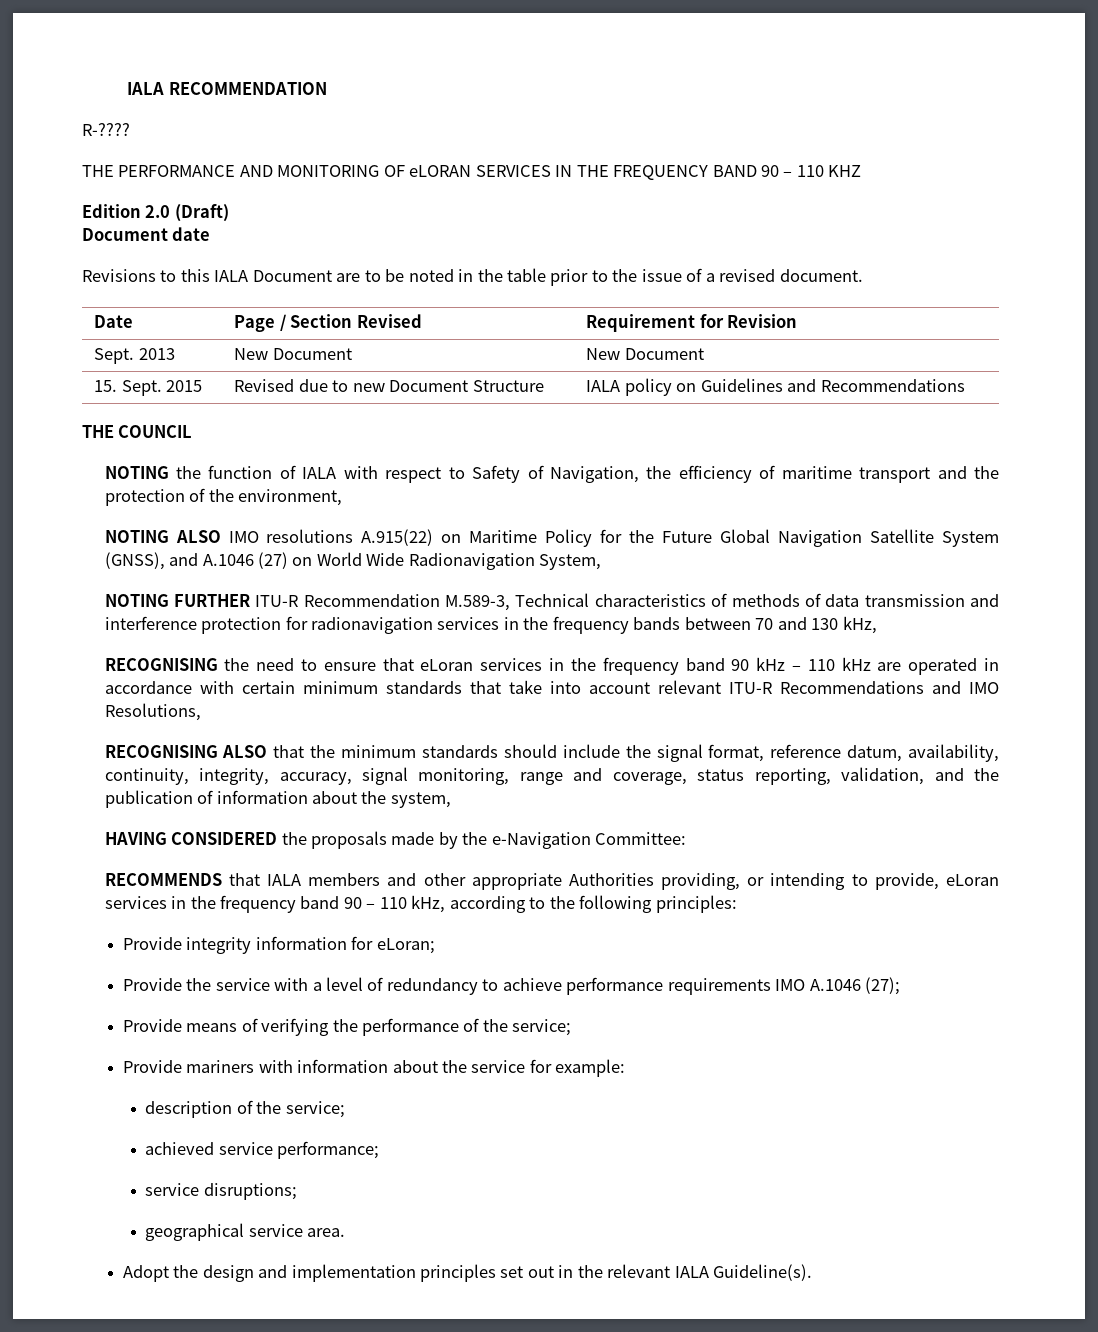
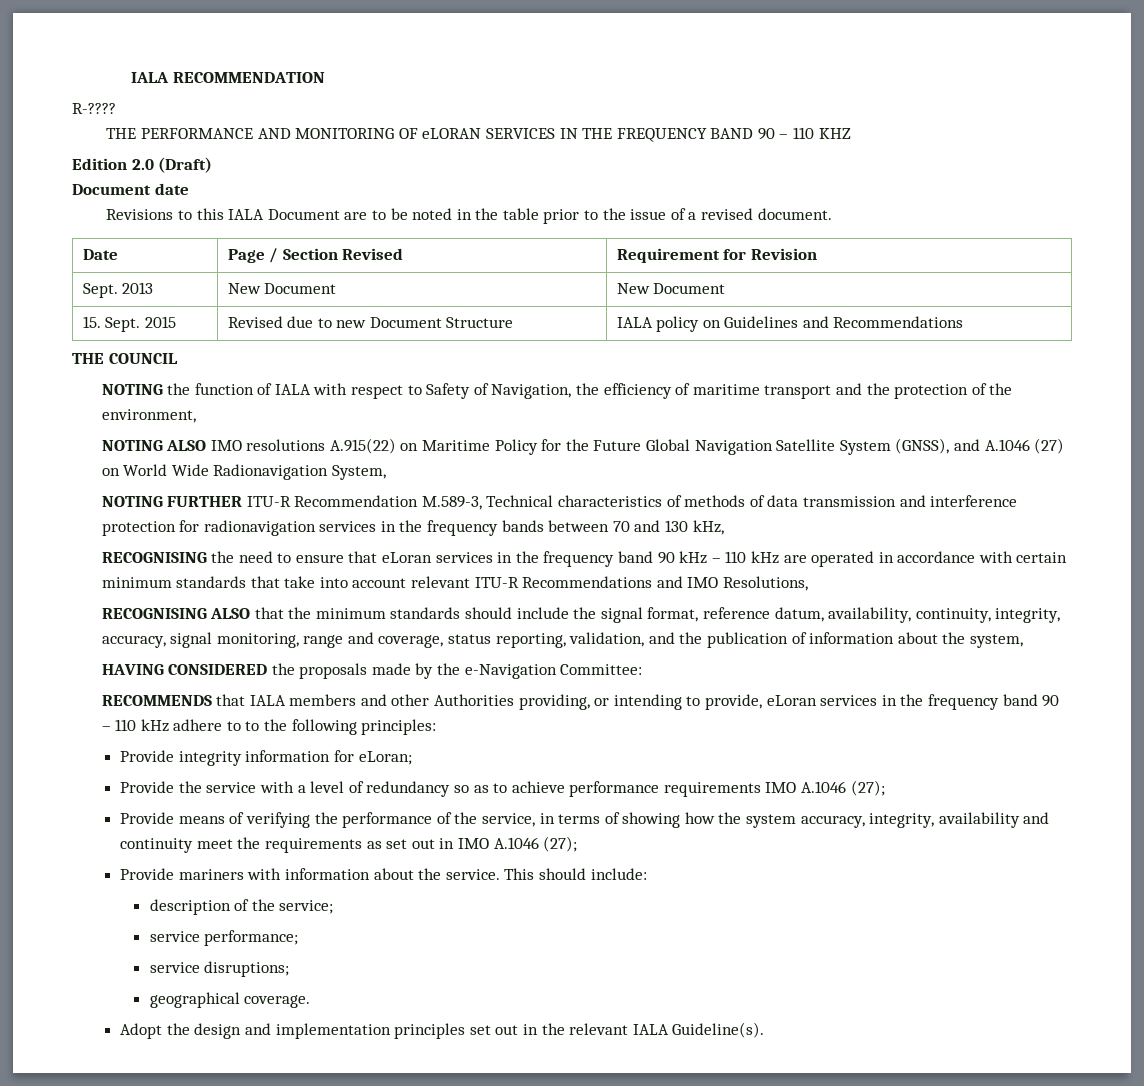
- RECOMMENDS that IALA members and other appropriate Authorities providing, or intending to provide, eLoran services in the frequency band 90 – 110 kHz, according to the following principles:
+ RECOMMENDS that IALA members and other Authorities providing, or intending to provide, eLoran services in the frequency band 90 – 110 kHz adhere to to the following principles:
- Provide the service with a level of redundancy to achieve performance requirements IMO A.1046 (27);
+ Provide the service with a level of redundancy so as to achieve performance requirements IMO A.1046 (27);
- Provide means of verifying the performance of the service;
+ Provide means of verifying the performance of the service, in terms of showing how the system accuracy, integrity, availability and continuity meet the requirements as set out in IMO A.1046 (27);
- Provide mariners with information about the service for example:
+ Provide mariners with information about the service. This should include:
- achieved service performance;
+ service performance;
- geographical service area.
+ geographical coverage.

